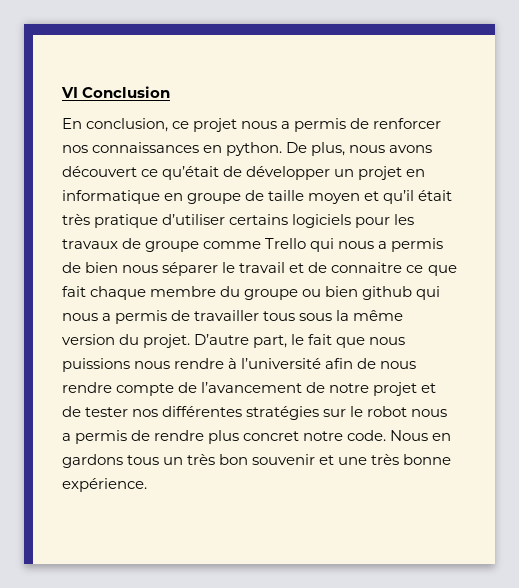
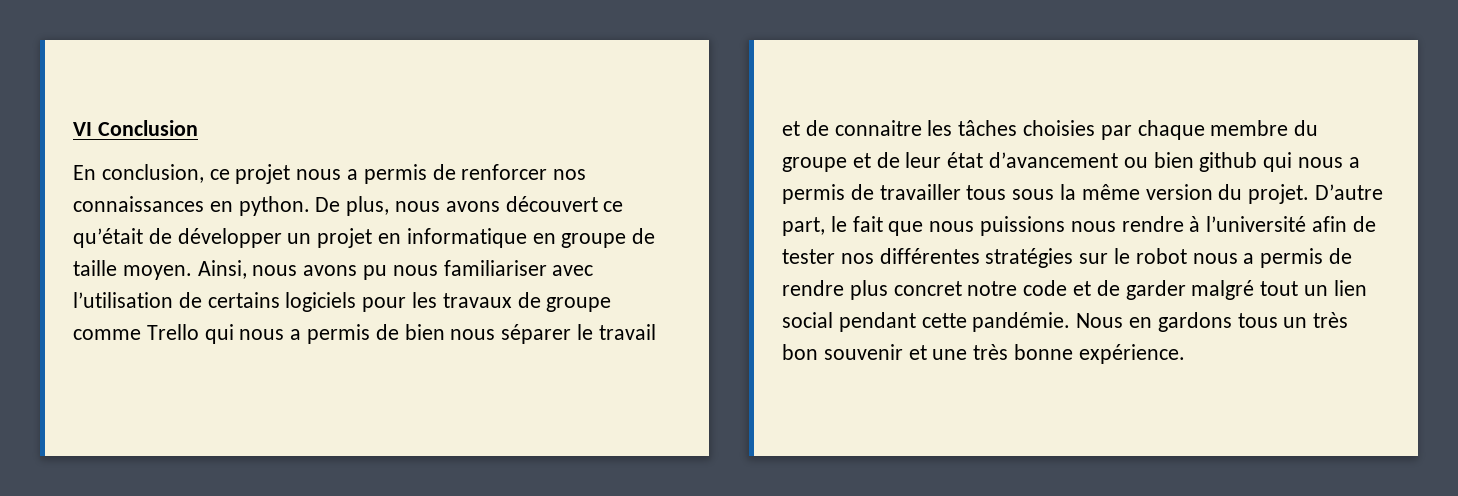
- De plus, nous avons découvert ce qu’était de développer un projet en informatique en groupe de taille moyen et qu’il était très pratique d’utiliser certains logiciels pour les travaux de groupe comme Trello qui nous a permis de bien nous séparer le travail et de connaitre ce que fait chaque membre du groupe ou bien github qui nous a permis de travailler tous sous la même version du projet.
+ De plus, nous avons découvert ce qu’était de développer un projet en informatique en groupe de taille moyen. Ainsi, nous avons pu nous familiariser avec l’utilisation de certains logiciels pour les travaux de groupe comme Trello qui nous a permis de bien nous séparer le travail et de connaitre les tâches choisies par chaque membre du groupe et de leur état d’avancement ou bien github qui nous a permis de travailler tous sous la même version du projet.
- D’autre part, le fait que nous puissions nous rendre à l’université afin de nous rendre compte de l’avancement de notre projet et de tester nos différentes stratégies sur le robot nous a permis de rendre plus concret notre code.
+ D’autre part, le fait que nous puissions nous rendre à l’université afin de tester nos différentes stratégies sur le robot nous a permis de rendre plus concret notre code et de garder malgré tout un lien social pendant cette pandémie.

